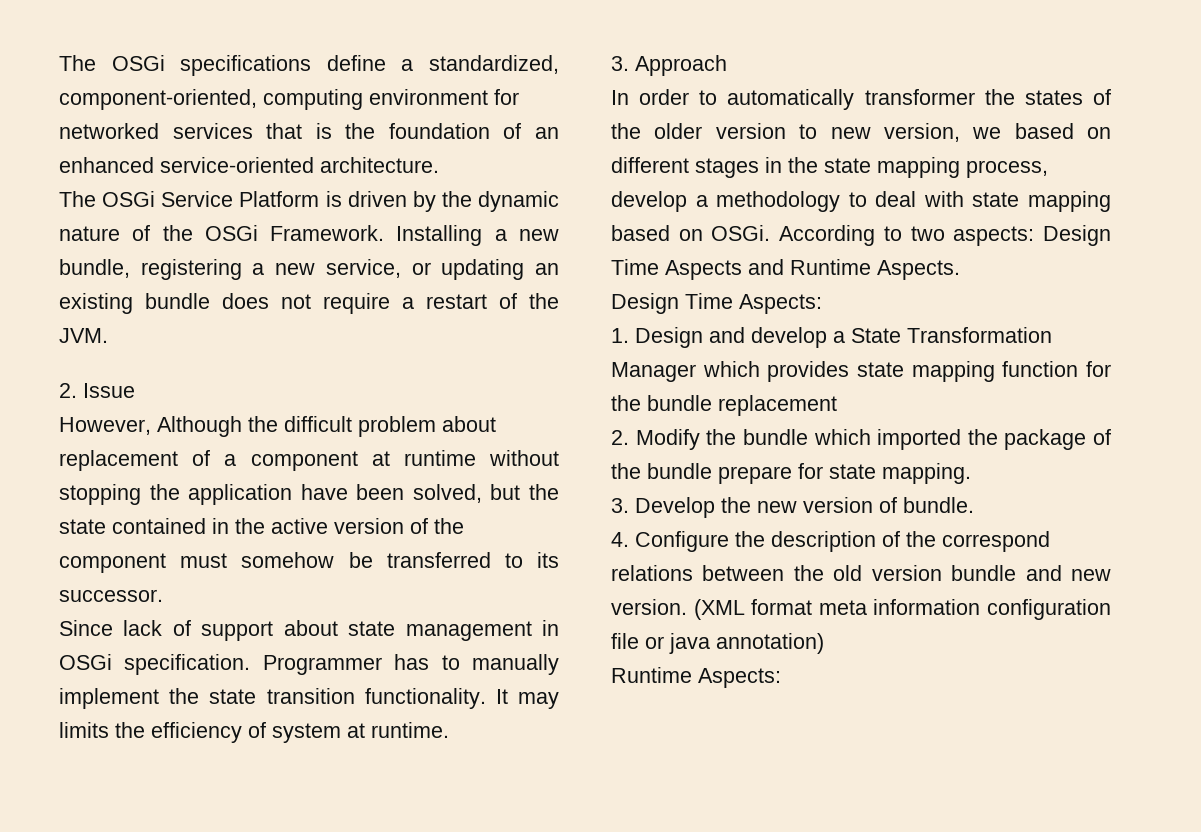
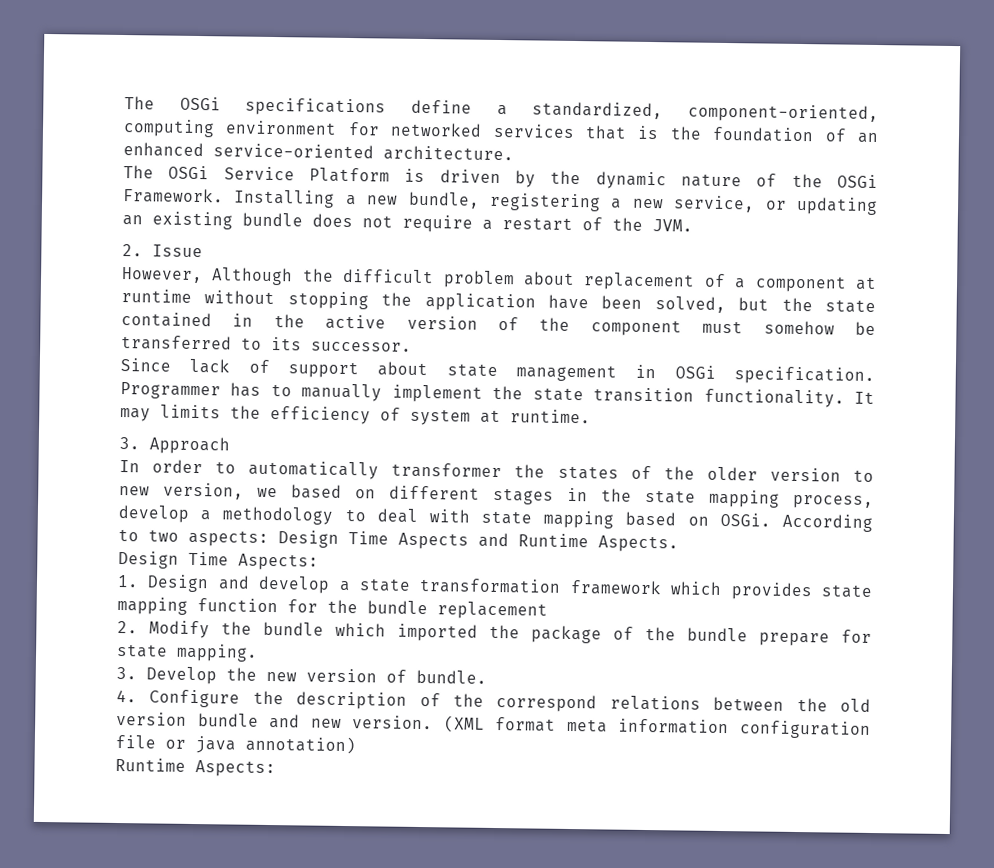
- 1. Design and develop a State Transformation Manager which provides state mapping function for the bundle replacement
+ 1. Design and develop a state transformation framework which provides state mapping function for the bundle replacement

